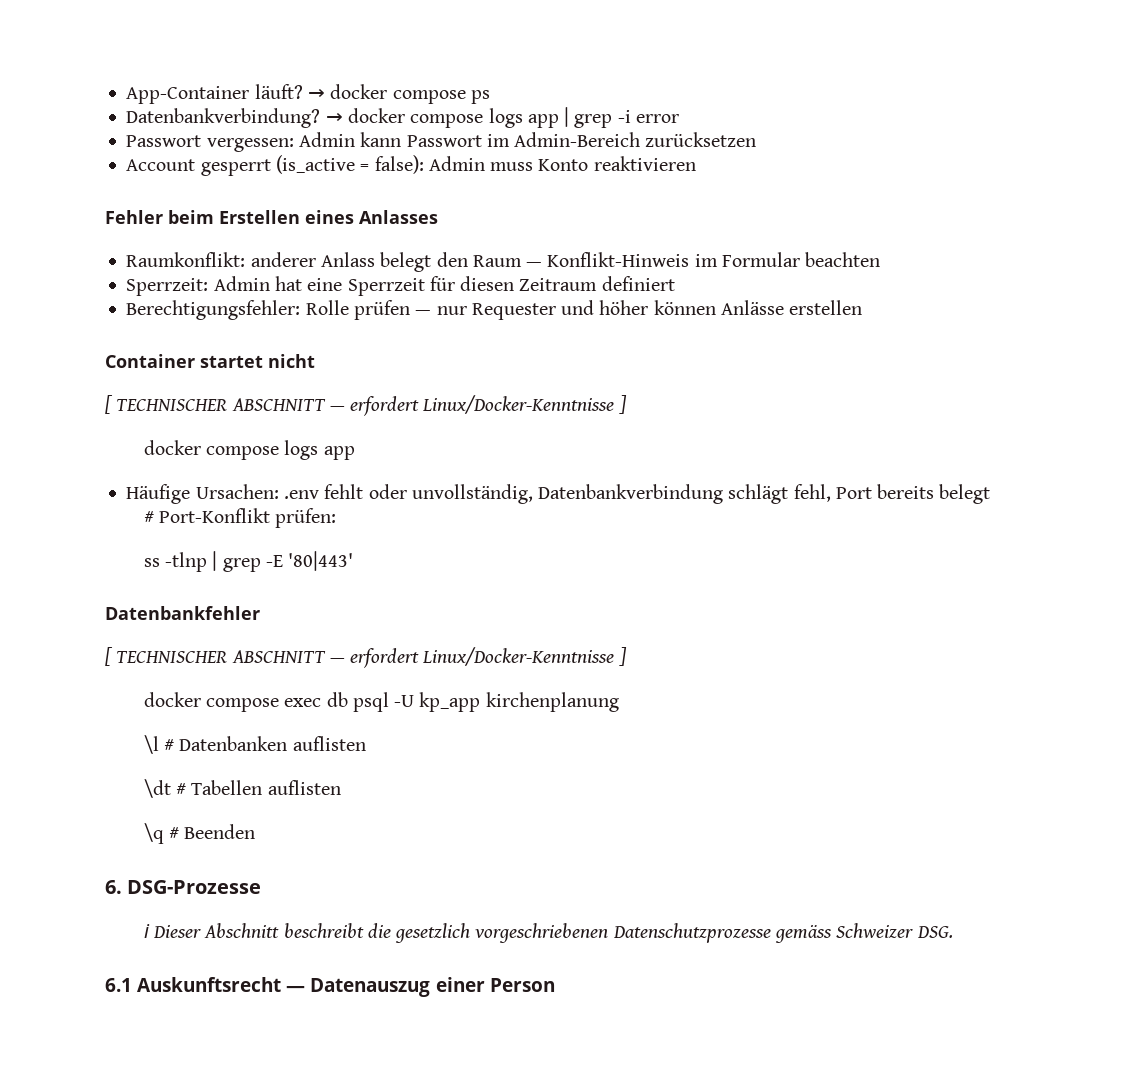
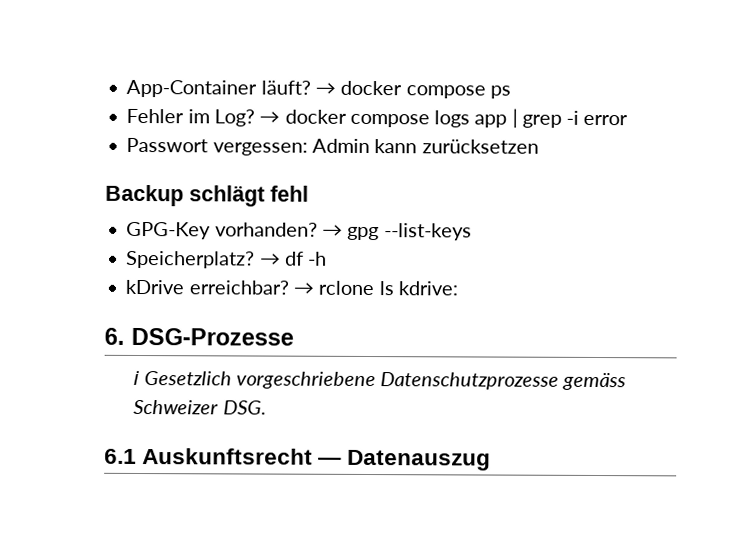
- Datenbankverbindung?
+ Fehler im Log?
- Passwort vergessen: Admin kann Passwort im Admin-Bereich zurücksetzen
- Account gesperrt (is_active = false): Admin muss Konto reaktivieren
- Fehler beim Erstellen eines Anlasses
- Raumkonflikt: anderer Anlass belegt den Raum — Konflikt-Hinweis im Formular beachten
- Sperrzeit: Admin hat eine Sperrzeit für diesen Zeitraum definiert
- Berechtigungsfehler: Rolle prüfen — nur Requester und höher können Anlässe erstellen
- Container startet nicht
- [ TECHNISCHER ABSCHNITT — erfordert Linux/Docker-Kenntnisse ]
- docker compose logs app
- Häufige Ursachen: .env fehlt oder unvollständig, Datenbankverbindung schlägt fehl, Port bereits belegt
- # Port-Konflikt prüfen:
- ss -tlnp | grep -E '80|443'
- Datenbankfehler
- [ TECHNISCHER ABSCHNITT — erfordert Linux/Docker-Kenntnisse ]
- docker compose exec db psql -U kp_app kirchenplanung
- \l # Datenbanken auflisten
- \dt # Tabellen auflisten
- \q # Beenden
+ Passwort vergessen: Admin kann zurücksetzen
+ Backup schlägt fehl
+ GPG-Key vorhanden? → gpg --list-keys
+ Speicherplatz? → df -h
+ kDrive erreichbar? → rclone ls kdrive:
  6. DSG-Prozesse
- ℹ Dieser Abschnitt beschreibt die gesetzlich vorgeschriebenen Datenschutzprozesse gemäss Schweizer DSG.
+ ℹ Gesetzlich vorgeschriebene Datenschutzprozesse gemäss Schweizer DSG.
- 6.1 Auskunftsrecht — Datenauszug einer Person
+ 6.1 Auskunftsrecht — Datenauszug

